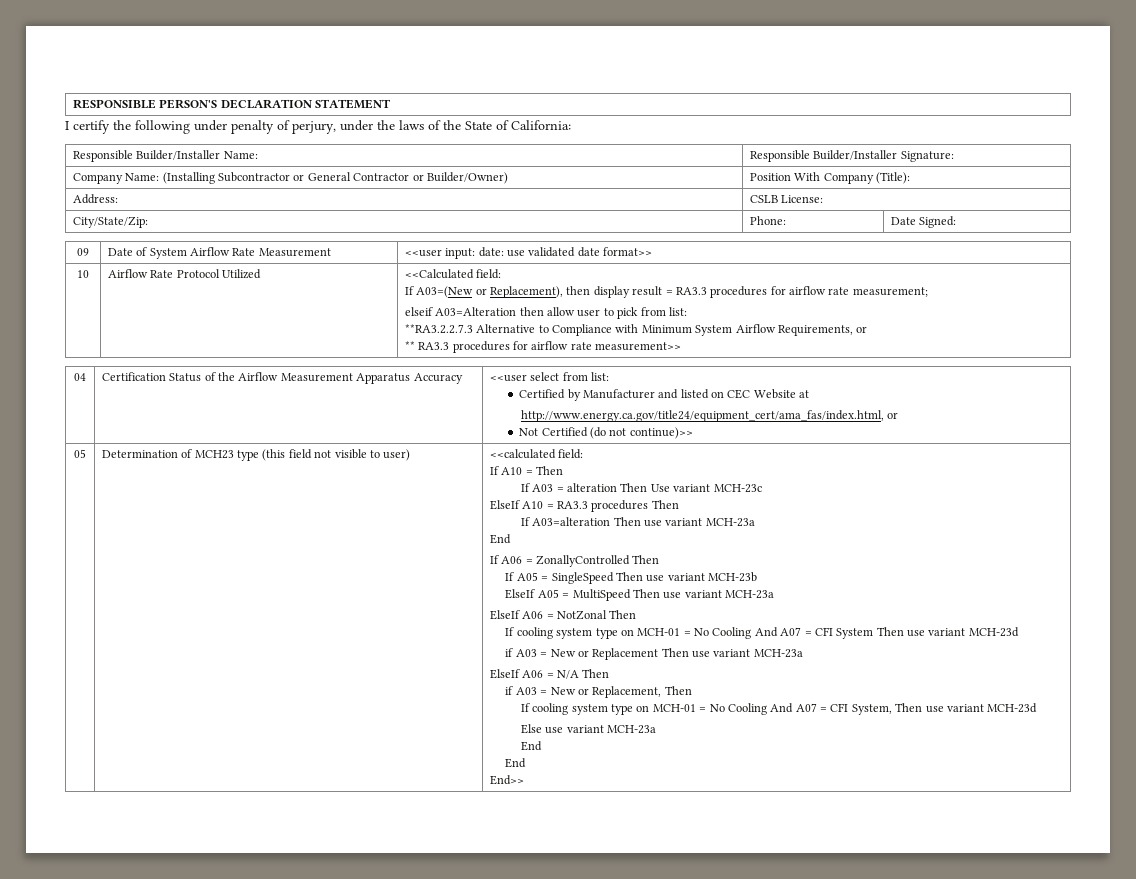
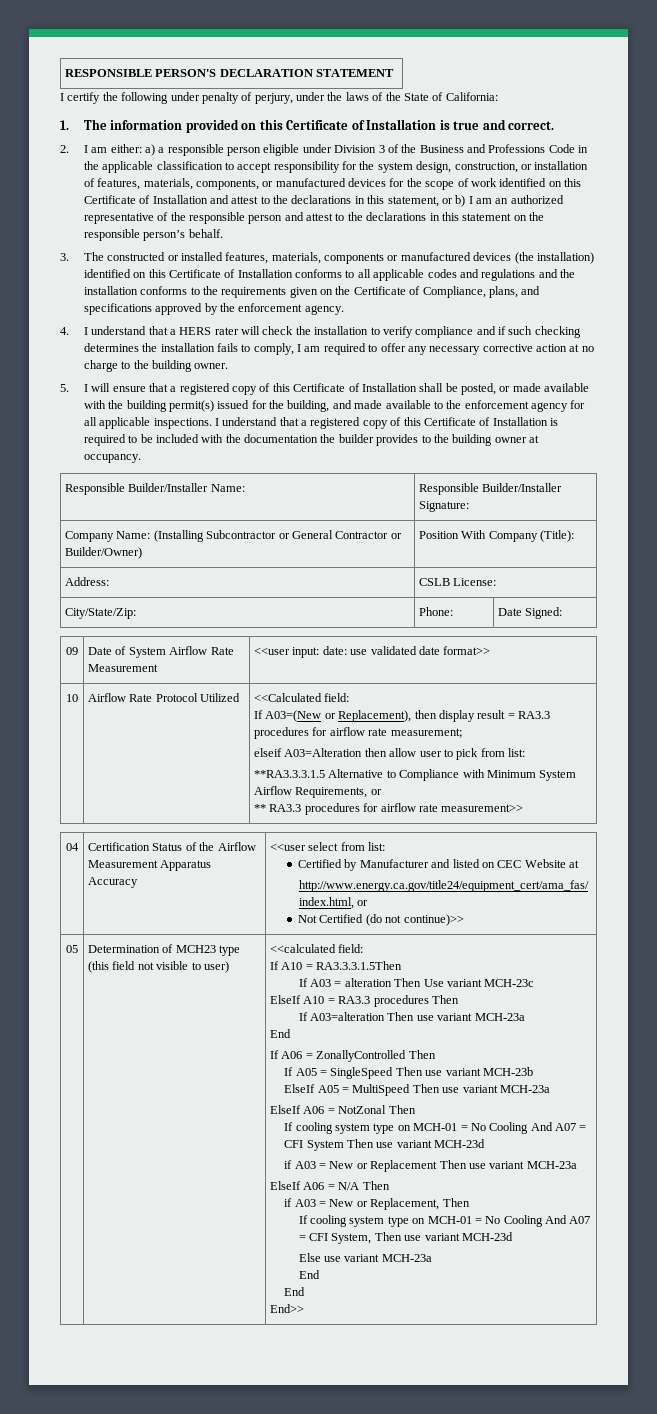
+ 1. The information provided on this Certificate of Installation is true and correct.
+ 2. I am either: a) a responsible person eligible under Division 3 of the Business and Professions Code in the applicable classification to accept responsibility for the system design, construction, or installation of features, materials, components, or manufactured devices for the scope of work identified on this Certificate of Installation and attest to the declarations in this statement, or b) I am an authorized representative of the responsible person and attest to the declarations in this statement on the responsible person’s behalf.
+ 3. The constructed or installed features, materials, components or manufactured devices (the installation) identified on this Certificate of Installation conforms to all applicable codes and regulations and the installation conforms to the requirements given on the Certificate of Compliance, plans, and specifications approved by the enforcement agency.
+ 4. I understand that a HERS rater will check the installation to verify compliance and if such checking determines the installation fails to comply, I am required to offer any necessary corrective action at no charge to the building owner.
+ 5. I will ensure that a registered copy of this Certificate of Installation shall be posted, or made available with the building permit(s) issued for the building, and made available to the enforcement agency for all applicable inspections. I understand that a registered copy of this Certificate of Installation is required to be included with the documentation the builder provides to the building owner at occupancy.
- **RA3.2.2.7.3 Alternative to Compliance with Minimum System Airflow Requirements, or
+ **RA3.3.3.1.5 Alternative to Compliance with Minimum System Airflow Requirements, or
- If A10 = Then
+ If A10 = RA3.3.3.1.5Then

